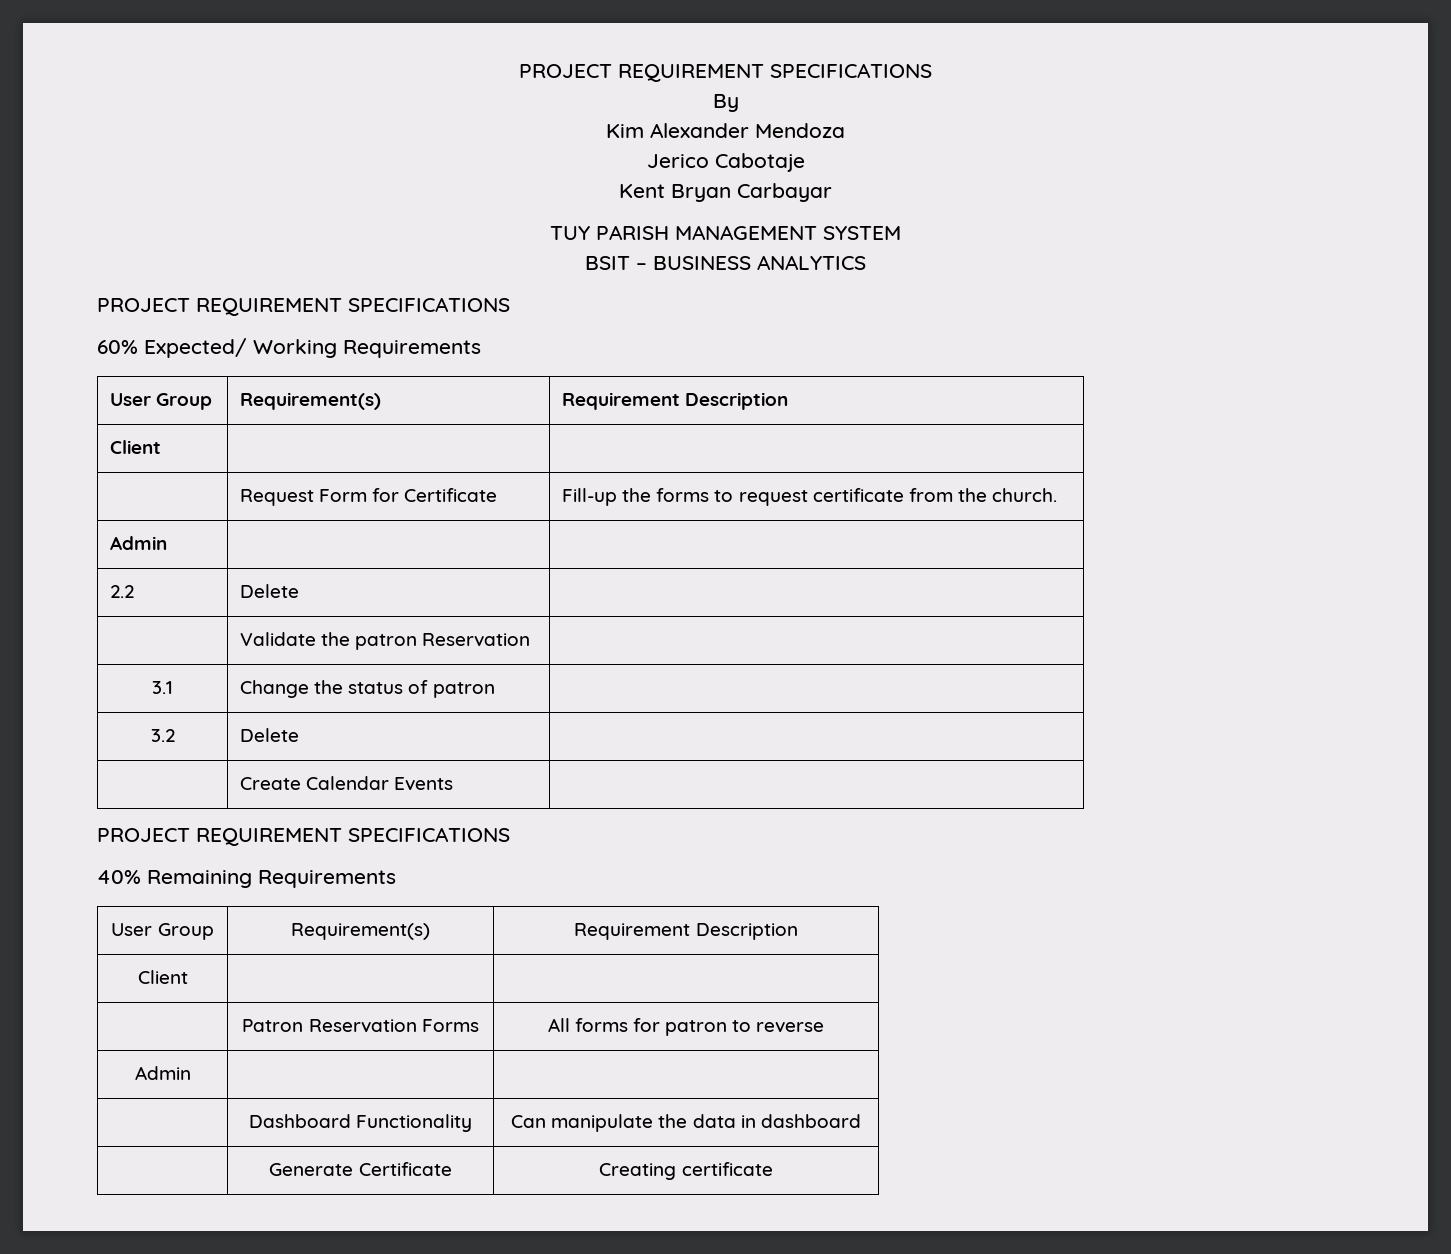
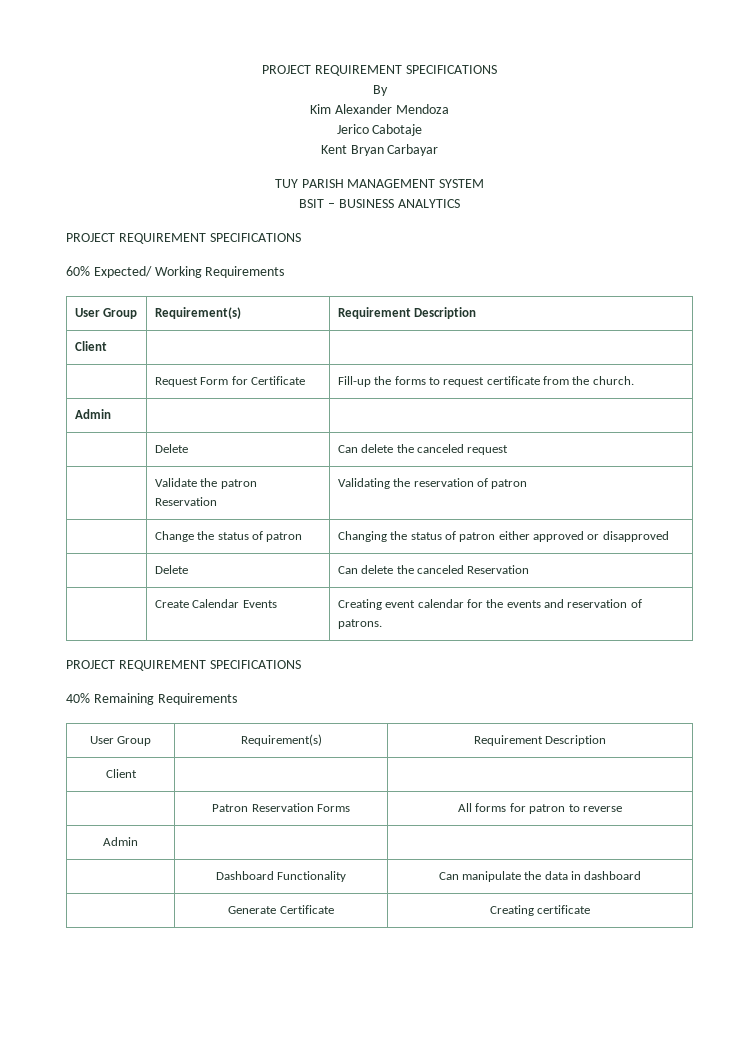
- 2.2 | Delete |
+ | Delete | Can delete the canceled request
- | Validate the patron Reservation |
- 3.1 | Change the status of patron |
- 3.2 | Delete |
- | Create Calendar Events |
+ | Validate the patron Reservation | Validating the reservation of patron
+ | Change the status of patron | Changing the status of patron either approved or disapproved
+ | Delete | Can delete the canceled Reservation
+ | Create Calendar Events | Creating event calendar for the events and reservation of patrons.

